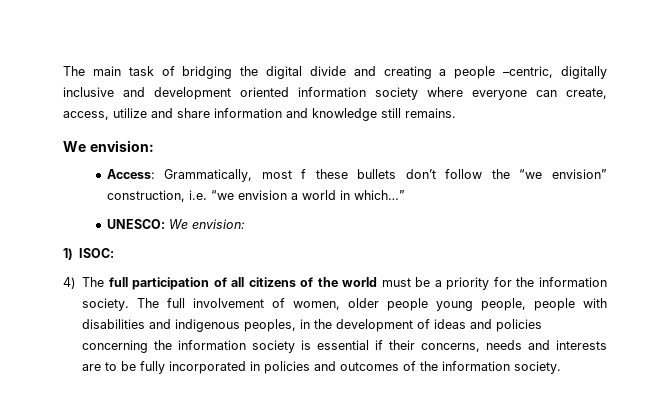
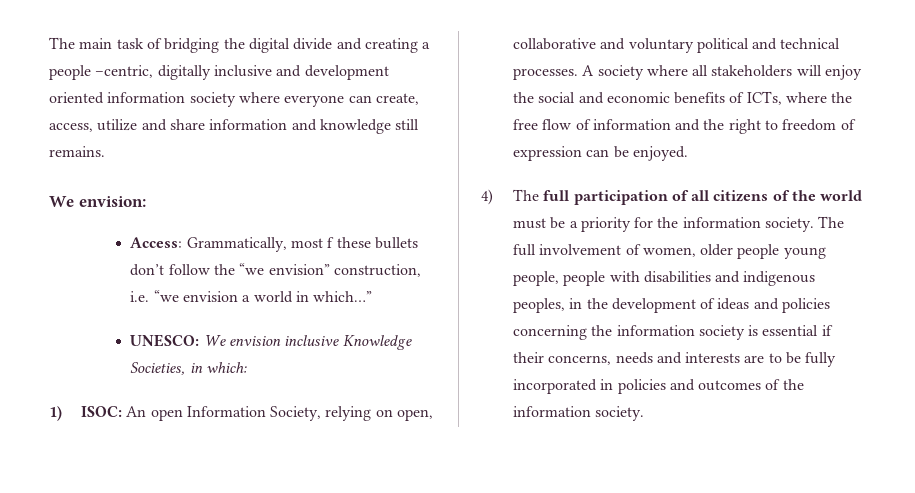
- UNESCO: We envision:
- 1) ISOC:
+ UNESCO: We envision inclusive Knowledge Societies, in which:
+ 1) ISOC: An open Information Society, relying on open, collaborative and voluntary political and technical processes. A society where all stakeholders will enjoy the social and economic benefits of ICTs, where the free flow of information and the right to freedom of expression can be enjoyed.

